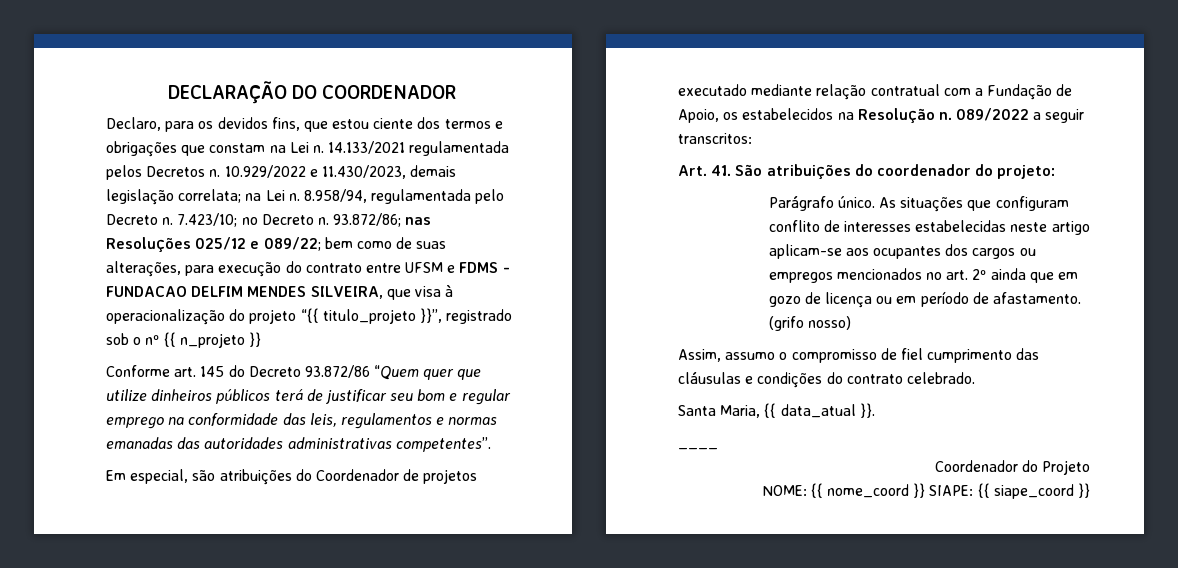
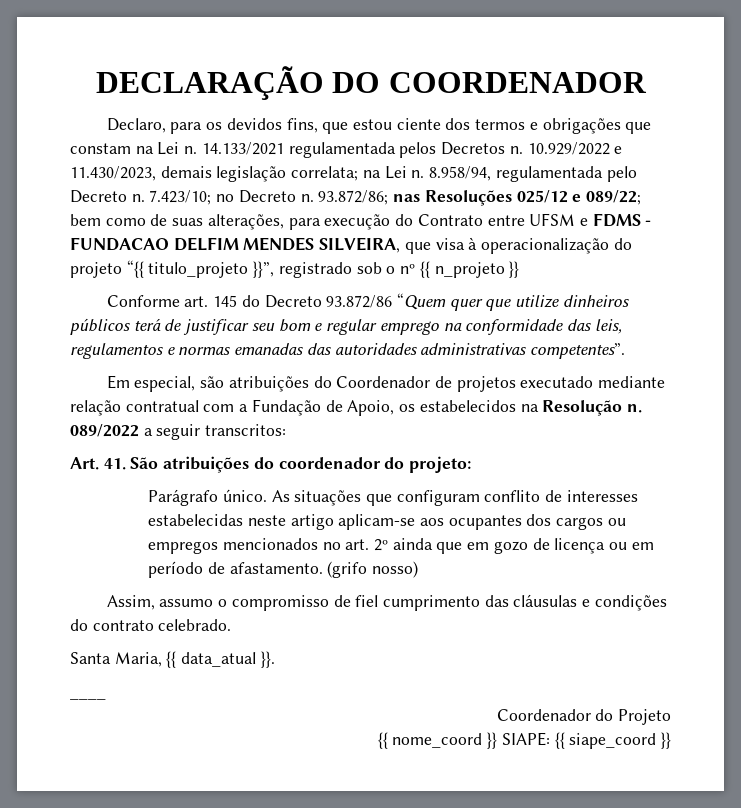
- 93.872/86; nas Resoluções 025/12 e 089/22; bem como de suas alterações, para execução do contrato entre UFSM e FDMS - FUNDACAO DELFIM MENDES SILVEIRA, que visa à operacionalização do projeto “{{ titulo_projeto }}”, registrado sob o nº {{ n_projeto }}
+ 93.872/86; nas Resoluções 025/12 e 089/22; bem como de suas alterações, para execução do Contrato entre UFSM e FDMS - FUNDACAO DELFIM MENDES SILVEIRA, que visa à operacionalização do projeto “{{ titulo_projeto }}”, registrado sob o nº {{ n_projeto }}
- NOME: {{ nome_coord }} SIAPE: {{ siape_coord }}
+ {{ nome_coord }} SIAPE: {{ siape_coord }}

